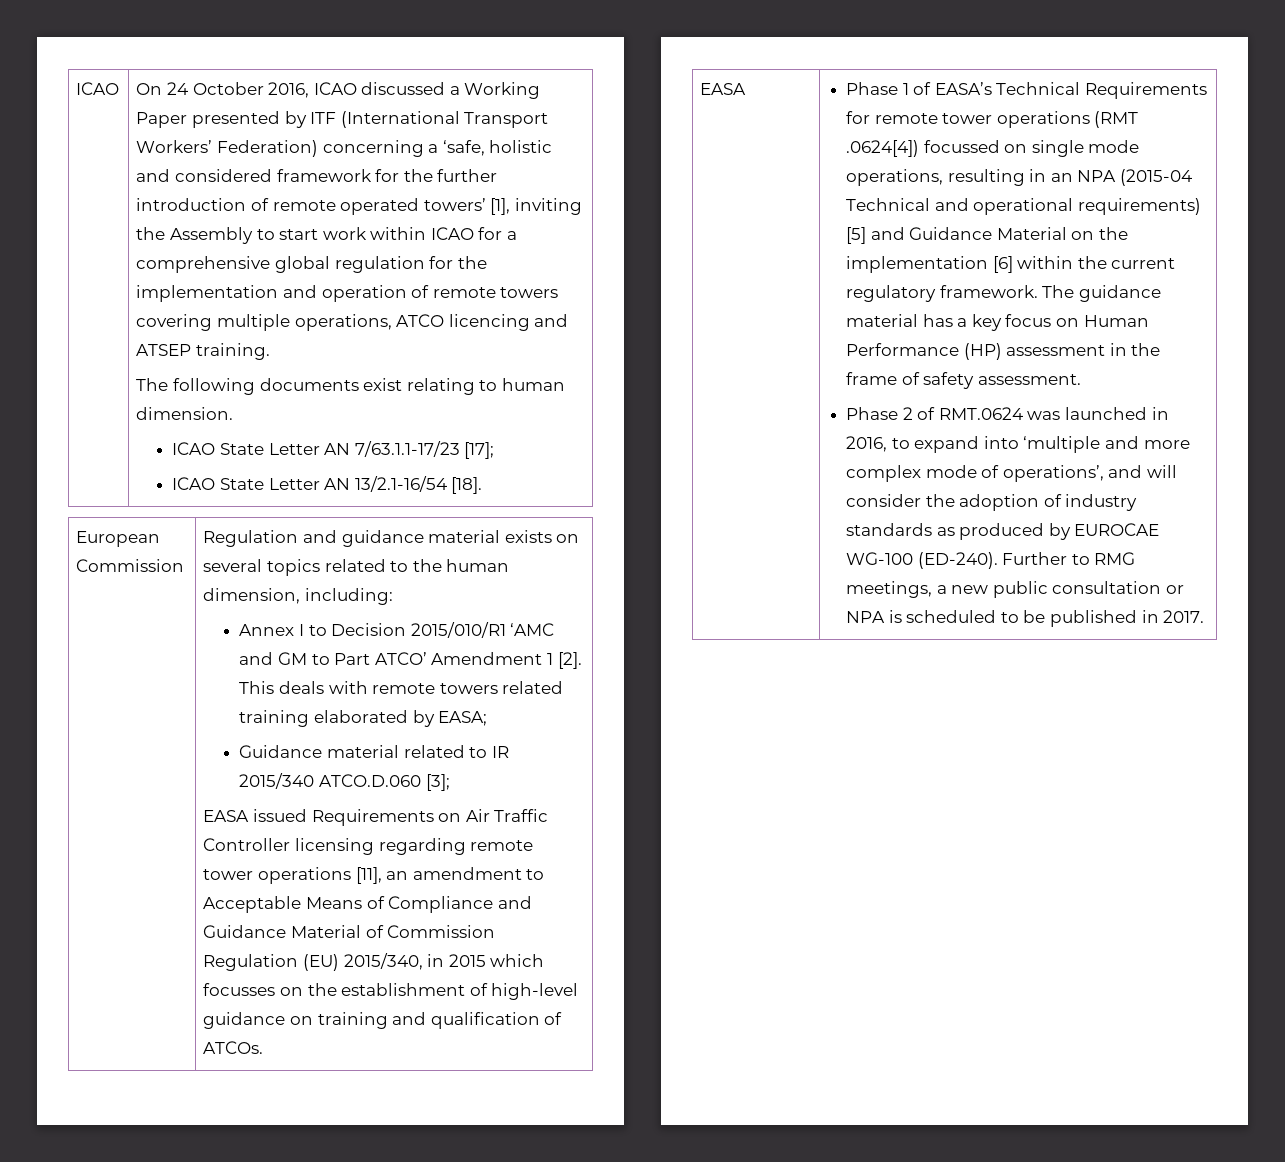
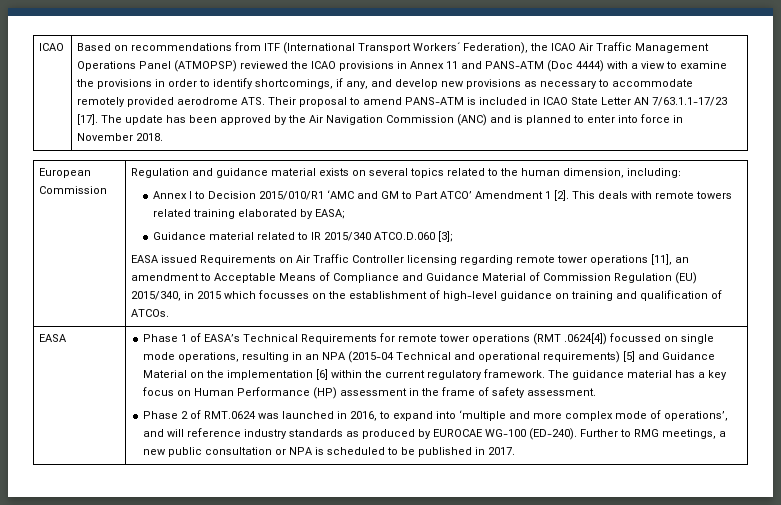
- On 24 October 2016, ICAO discussed a Working Paper presented by ITF (International Transport Workers’ Federation) concerning a ‘safe, holistic and considered framework for the further introduction of remote operated towers’ [1], inviting the Assembly to start work within ICAO for a comprehensive global regulation for the implementation and operation of remote towers covering multiple operations, ATCO licencing and ATSEP training.
- The following documents exist relating to human dimension.
- ICAO State Letter AN 7/63.1.1-17/23 [17];
- ICAO State Letter AN 13/2.1-16/54 [18].
+ Based on recommendations from ITF (International Transport Workers´ Federation), the ICAO Air Traffic Management Operations Panel (ATMOPSP) reviewed the ICAO provisions in Annex 11 and PANS-ATM (Doc 4444) with a view to examine the provisions in order to identify shortcomings, if any, and develop new provisions as necessary to accommodate remotely provided aerodrome ATS. Their proposal to amend PANS-ATM is included in ICAO State Letter AN 7/63.1.1-17/23 [17]. The update has been approved by the Air Navigation Commission (ANC) and is planned to enter into force in November 2018.
- Phase 2 of RMT.0624 was launched in 2016, to expand into ‘multiple and more complex mode of operations’, and will consider the adoption of industry standards as produced by EUROCAE WG-100 (ED-240).
+ Phase 2 of RMT.0624 was launched in 2016, to expand into ‘multiple and more complex mode of operations’, and will reference industry standards as produced by EUROCAE WG-100 (ED-240).

